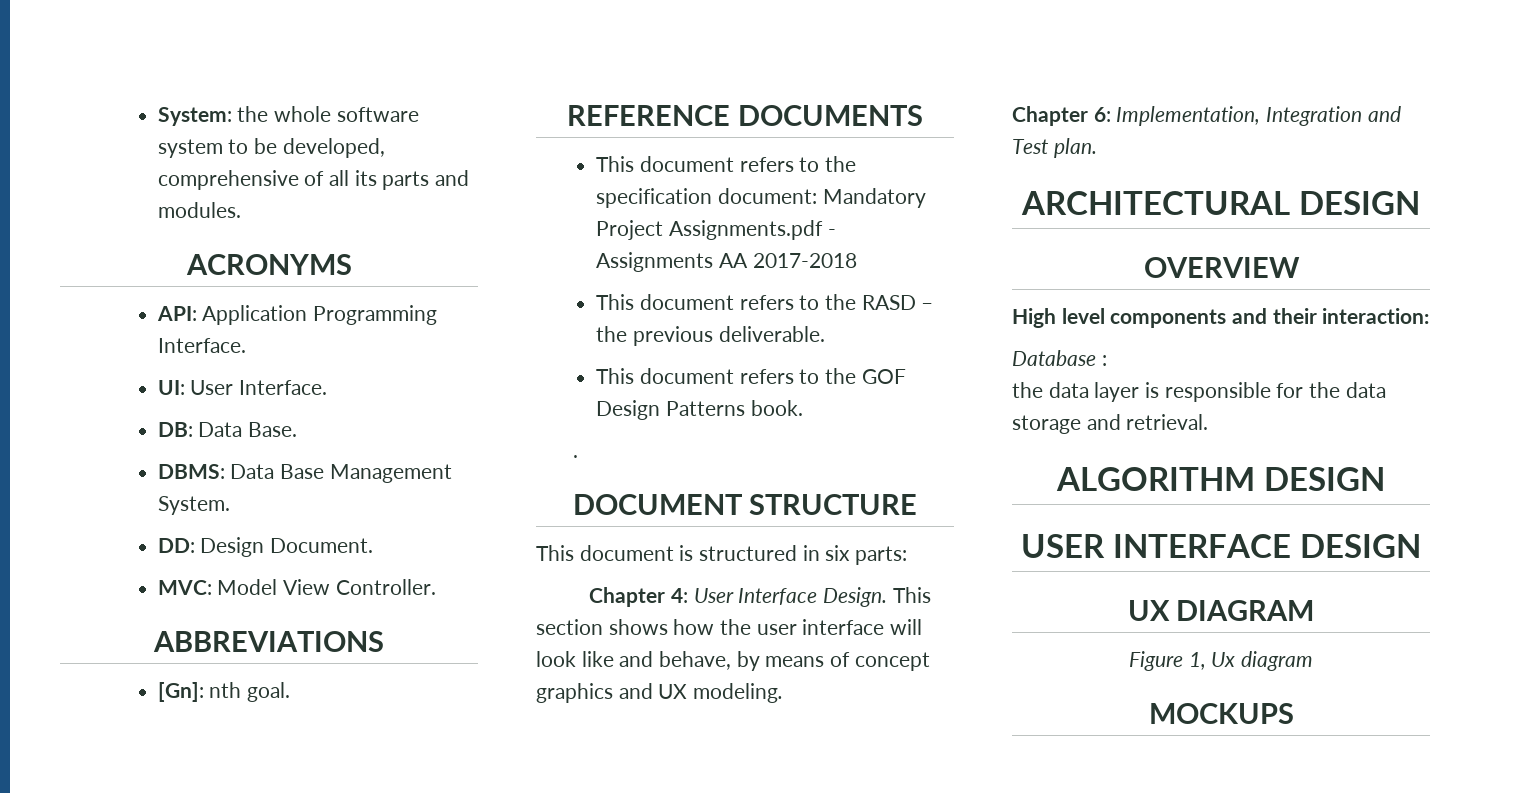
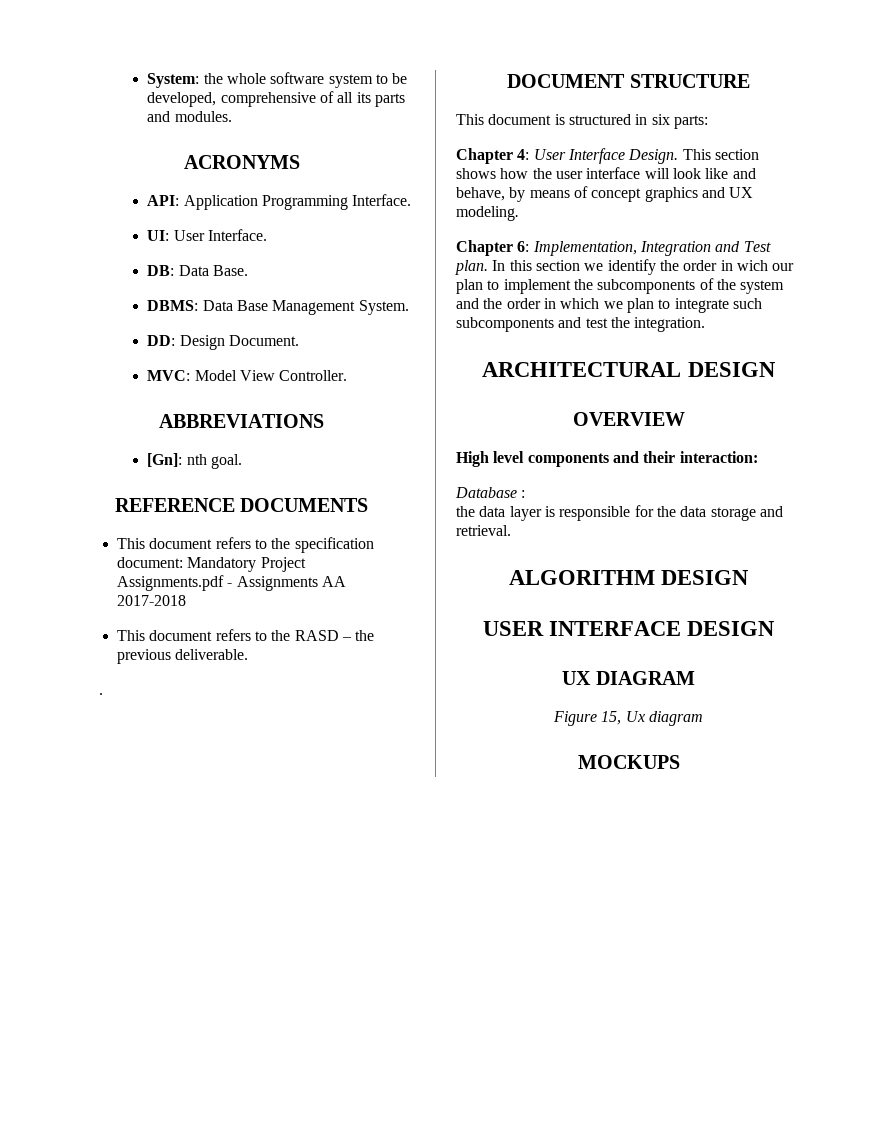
- This document refers to the GOF Design Patterns book.
+ In this section we identify the order in wich our plan to implement the subcomponents of the system and the order in which we plan to integrate such subcomponents and test the integration.
- Figure 1, Ux diagram
+ Figure 15, Ux diagram

